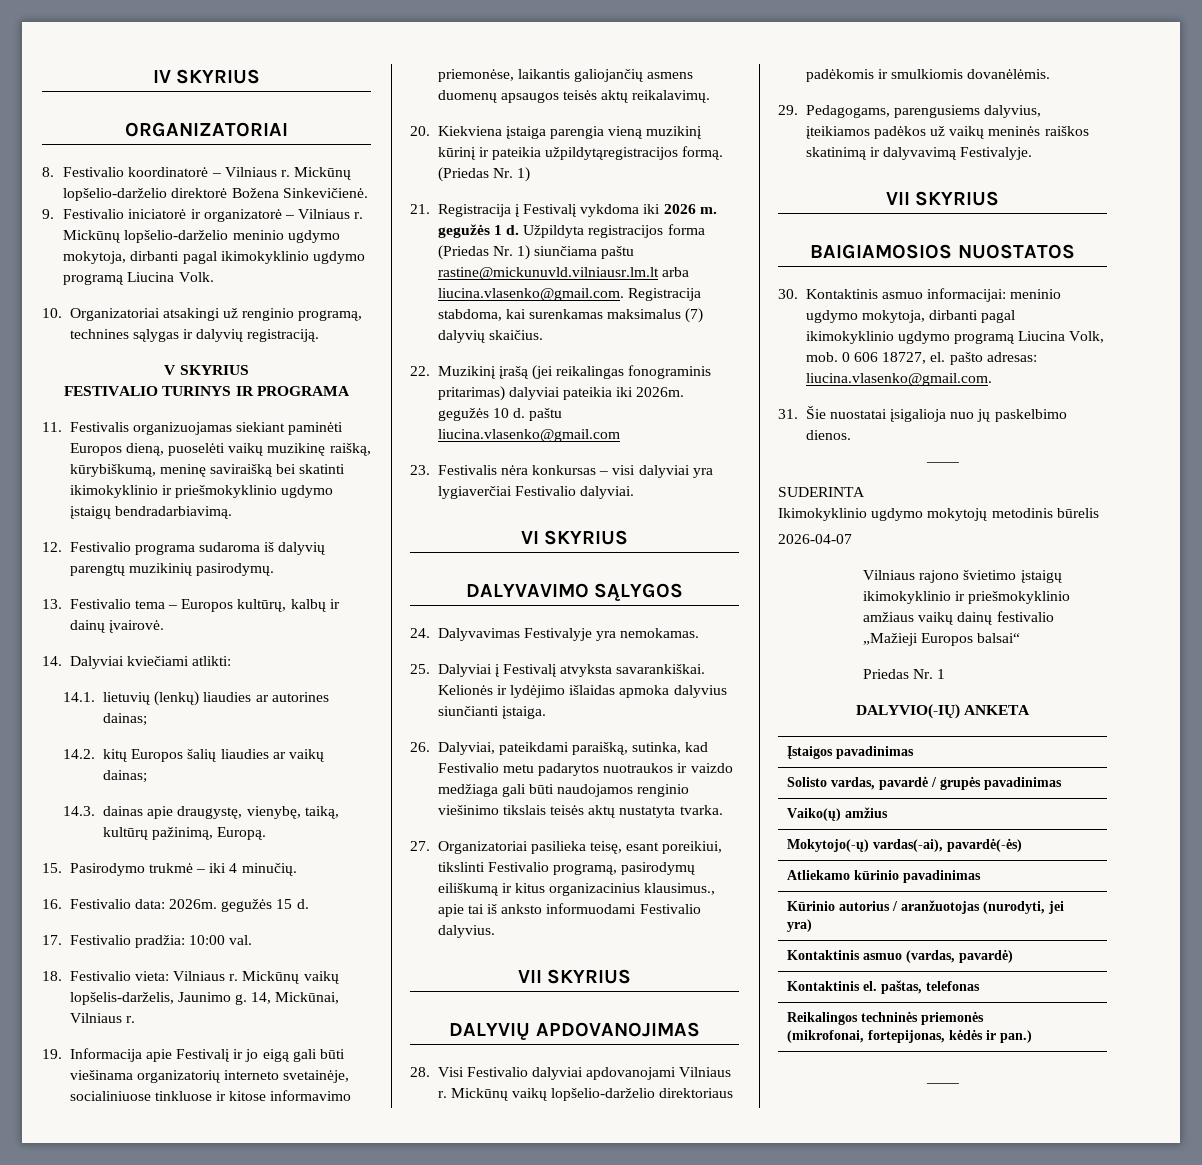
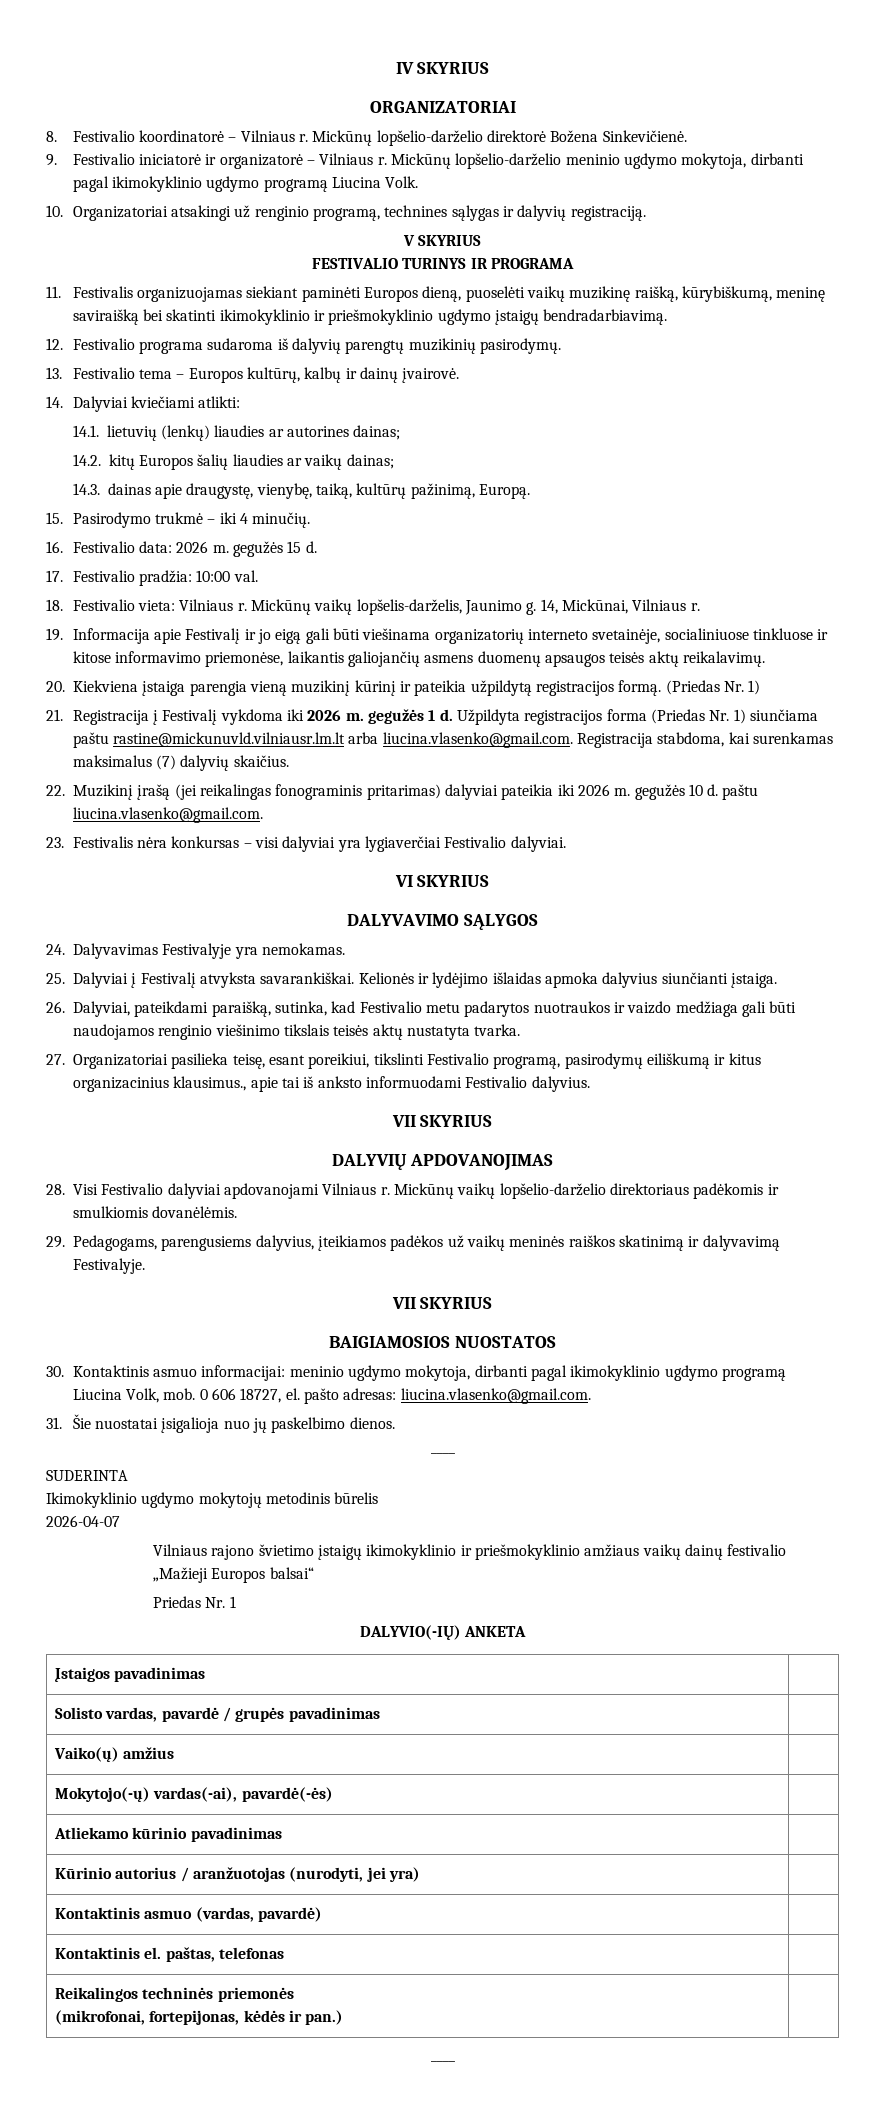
- 16. Festivalio data: 2026m. gegužės 15 d.
+ 16. Festivalio data: 2026 m. gegužės 15 d.
- 20. Kiekviena įstaiga parengia vieną muzikinį kūrinį ir pateikia užpildytąregistracijos formą.
+ 20. Kiekviena įstaiga parengia vieną muzikinį kūrinį ir pateikia užpildytą registracijos formą.
- 22. Muzikinį įrašą (jei reikalingas fonograminis pritarimas) dalyviai pateikia iki 2026m. gegužės 10 d. paštu liucina.vlasenko@gmail.com
+ 22. Muzikinį įrašą (jei reikalingas fonograminis pritarimas) dalyviai pateikia iki 2026 m. gegužės 10 d. paštu liucina.vlasenko@gmail.com.

